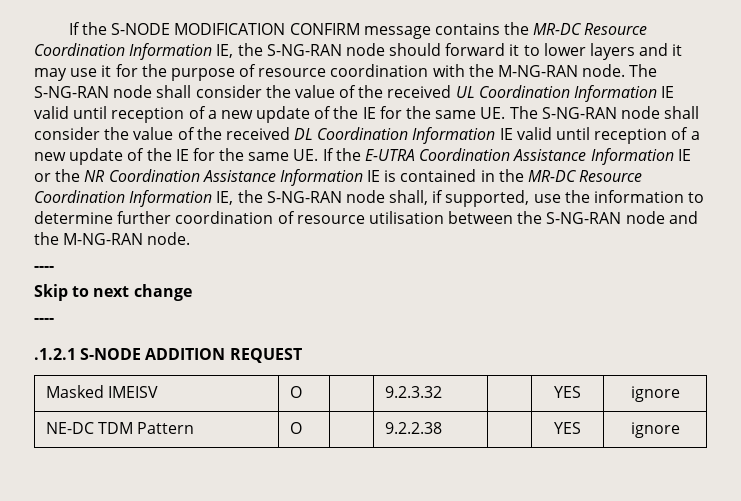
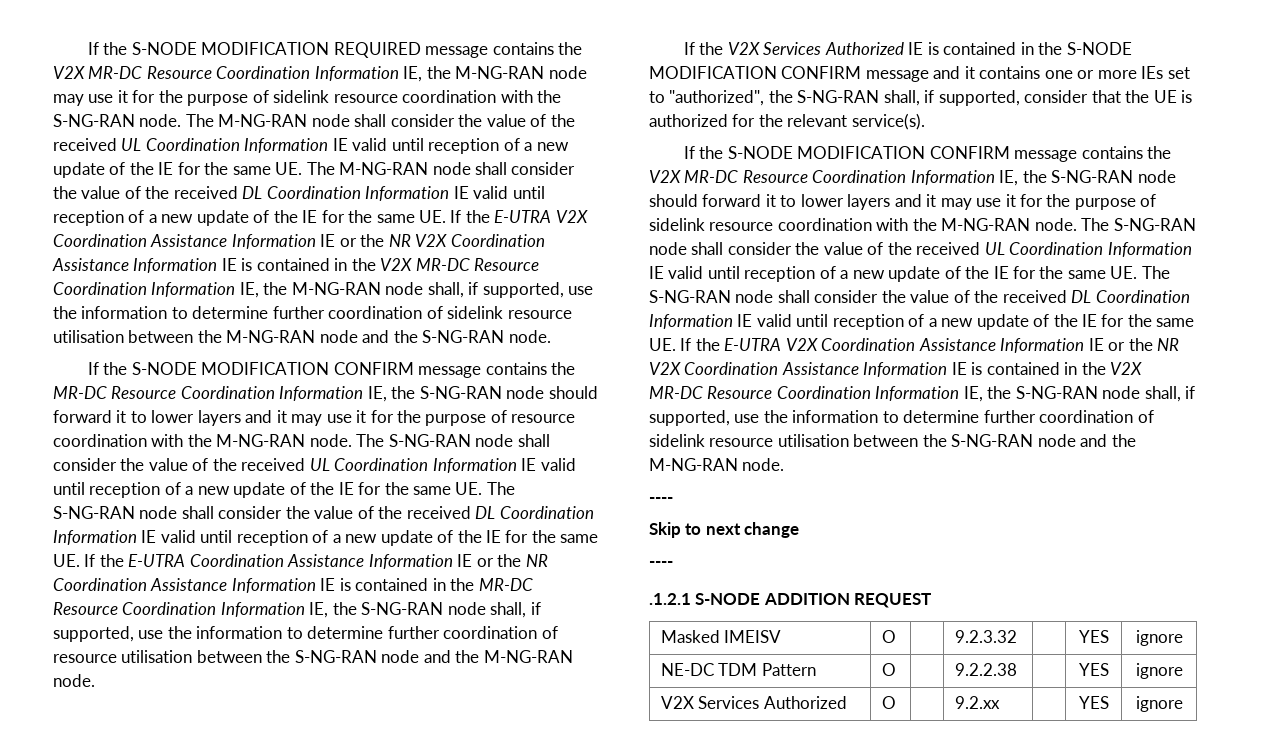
+ If the S-NODE MODIFICATION REQUIRED message contains the V2X MR-DC Resource Coordination Information IE, the M-NG-RAN node may use it for the purpose of sidelink resource coordination with the S-NG-RAN node. The M-NG-RAN node shall consider the value of the received UL Coordination Information IE valid until reception of a new update of the IE for the same UE. The M-NG-RAN node shall consider the value of the received DL Coordination Information IE valid until reception of a new update of the IE for the same UE. If the E-UTRA V2X Coordination Assistance Information IE or the NR V2X Coordination Assistance Information IE is contained in the V2X MR-DC Resource Coordination Information IE, the M-NG-RAN node shall, if supported, use the information to determine further coordination of sidelink resource utilisation between the M-NG-RAN node and the S-NG-RAN node.
+ If the V2X Services Authorized IE is contained in the S-NODE MODIFICATION CONFIRM message and it contains one or more IEs set to "authorized", the S-NG-RAN shall, if supported, consider that the UE is authorized for the relevant service(s).
+ If the S-NODE MODIFICATION CONFIRM message contains the V2X MR-DC Resource Coordination Information IE, the S-NG-RAN node should forward it to lower layers and it may use it for the purpose of sidelink resource coordination with the M-NG-RAN node. The S-NG-RAN node shall consider the value of the received UL Coordination Information IE valid until reception of a new update of the IE for the same UE. The S-NG-RAN node shall consider the value of the received DL Coordination Information IE valid until reception of a new update of the IE for the same UE. If the E-UTRA V2X Coordination Assistance Information IE or the NR V2X Coordination Assistance Information IE is contained in the V2X MR-DC Resource Coordination Information IE, the S-NG-RAN node shall, if supported, use the information to determine further coordination of sidelink resource utilisation between the S-NG-RAN node and the M-NG-RAN node.
+ V2X Services Authorized | O | | 9.2.xx | | YES | ignore

